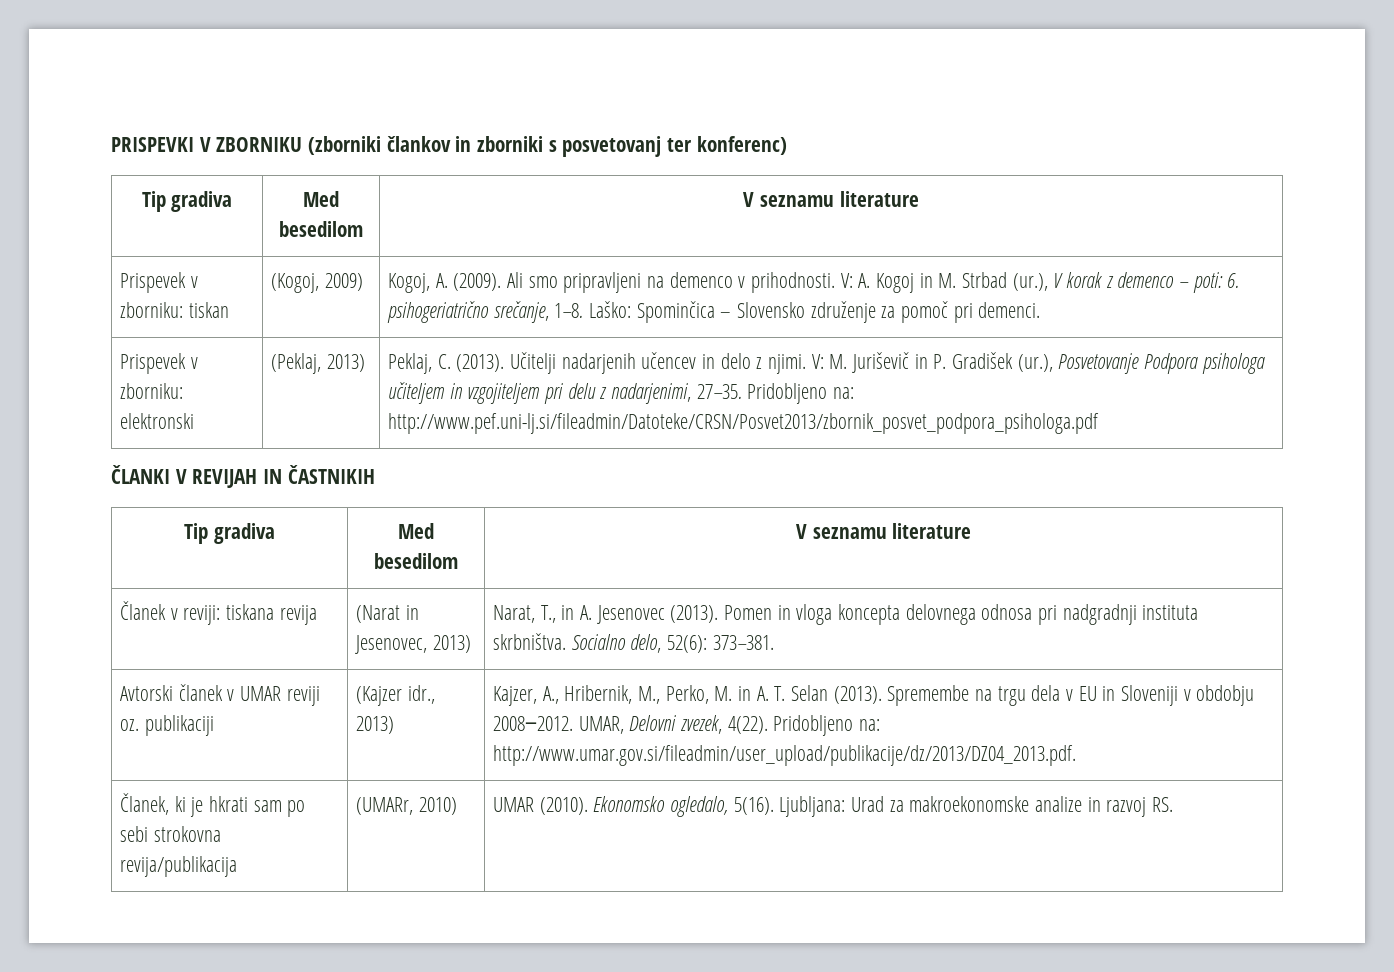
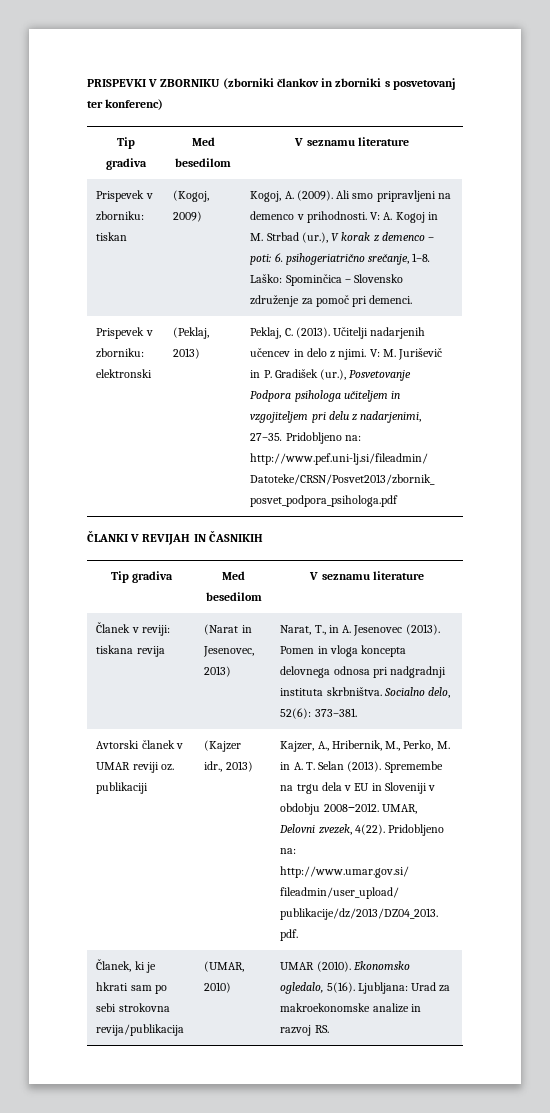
- ČLANKI V REVIJAH IN ČASTNIKIH
+ ČLANKI V REVIJAH IN ČASNIKIH
- Članek, ki je hkrati sam po sebi strokovna revija/publikacija | (UMARr, 2010) | UMAR (2010). Ekonomsko ogledalo, 5(16). Ljubljana: Urad za makroekonomske analize in razvoj RS.
+ Članek, ki je hkrati sam po sebi strokovna revija/publikacija | (UMAR, 2010) | UMAR (2010). Ekonomsko ogledalo, 5(16). Ljubljana: Urad za makroekonomske analize in razvoj RS.

